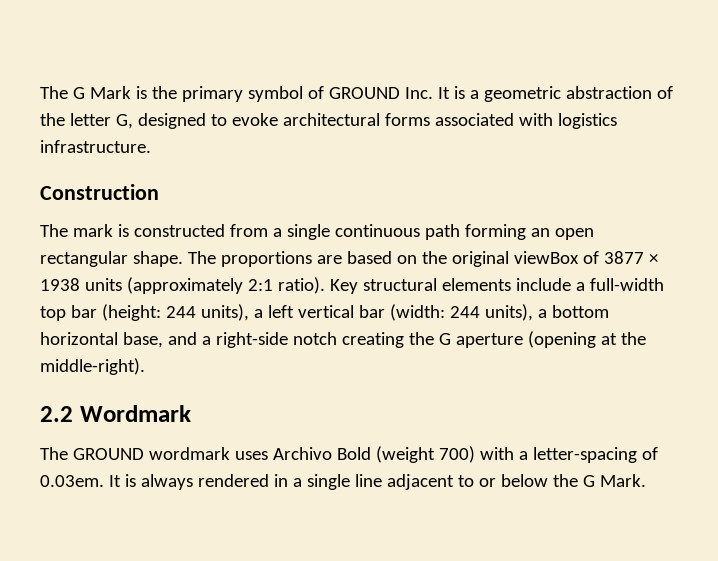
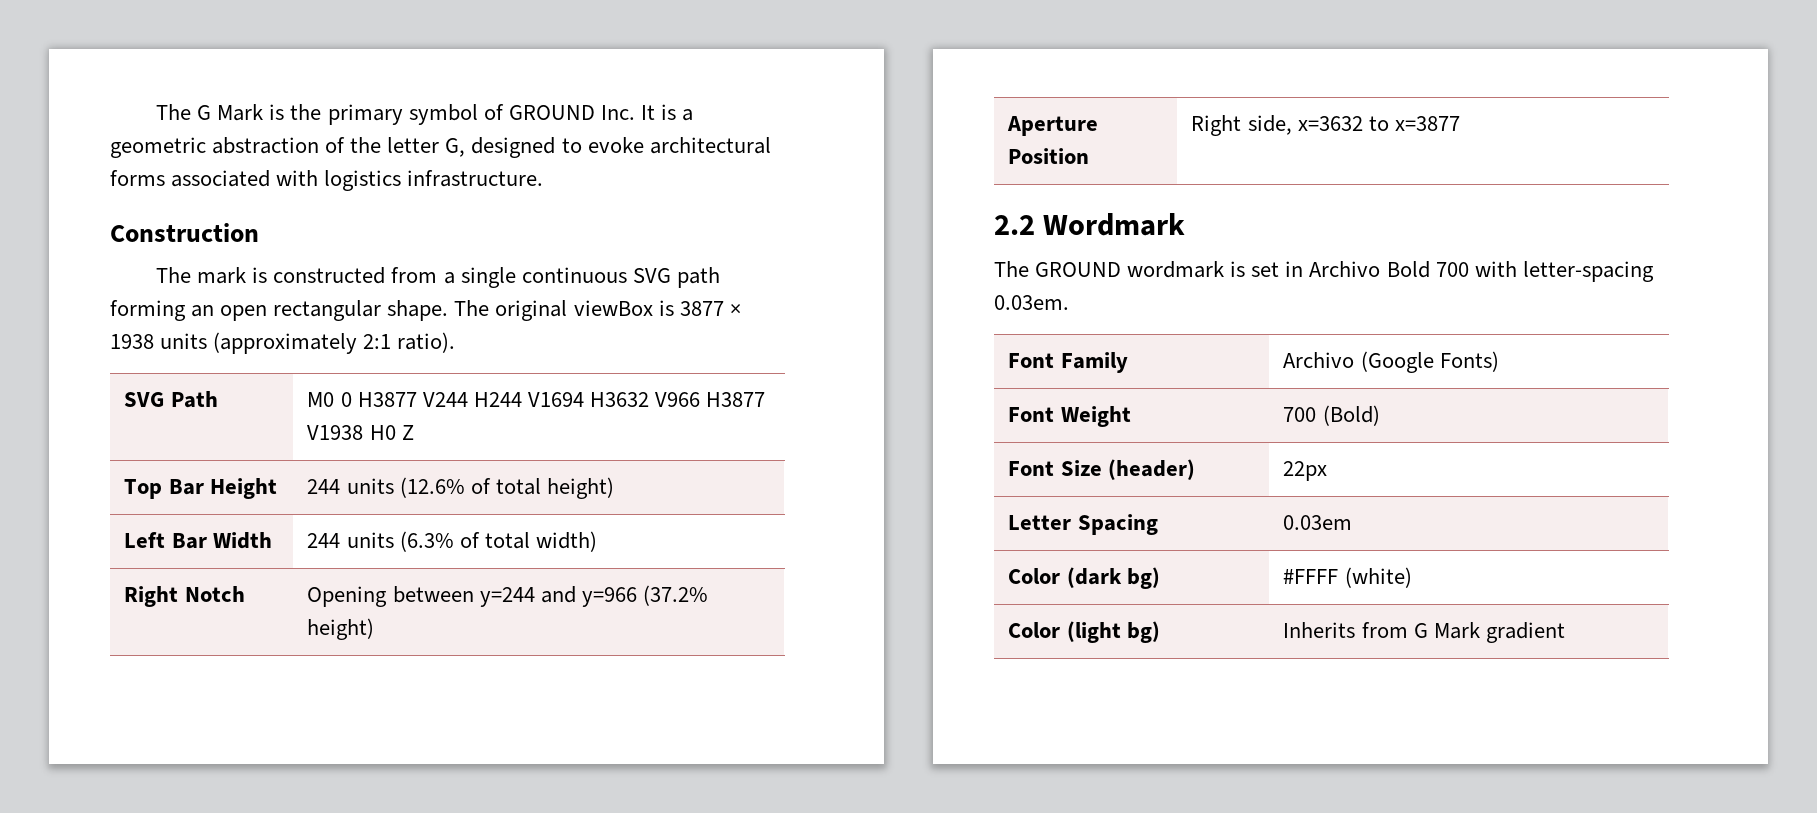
- The mark is constructed from a single continuous path forming an open rectangular shape.
+ The mark is constructed from a single continuous SVG path forming an open rectangular shape.
- The proportions are based on the original viewBox of 3877 × 1938 units (approximately 2:1 ratio). Key structural elements include a full-width top bar (height: 244 units), a left vertical bar (width: 244 units), a bottom horizontal base, and a right-side notch creating the G aperture (opening at the middle-right).
+ The original viewBox is 3877 × 1938 units (approximately 2:1 ratio).
+ SVG Path | M0 0 H3877 V244 H244 V1694 H3632 V966 H3877 V1938 H0 Z
+ Top Bar Height | 244 units (12.6% of total height)
+ Left Bar Width | 244 units (6.3% of total width)
+ Right Notch | Opening between y=244 and y=966 (37.2% height)
+ Aperture Position | Right side, x=3632 to x=3877
- The GROUND wordmark uses Archivo Bold (weight 700) with a letter-spacing of 0.03em. It is always rendered in a single line adjacent to or below the G Mark.
+ The GROUND wordmark is set in Archivo Bold 700 with letter-spacing 0.03em.
+ Font Family | Archivo (Google Fonts)
+ Font Weight | 700 (Bold)
+ Font Size (header) | 22px
+ Letter Spacing | 0.03em
+ Color (dark bg) | #FFFF (white)
+ Color (light bg) | Inherits from G Mark gradient

